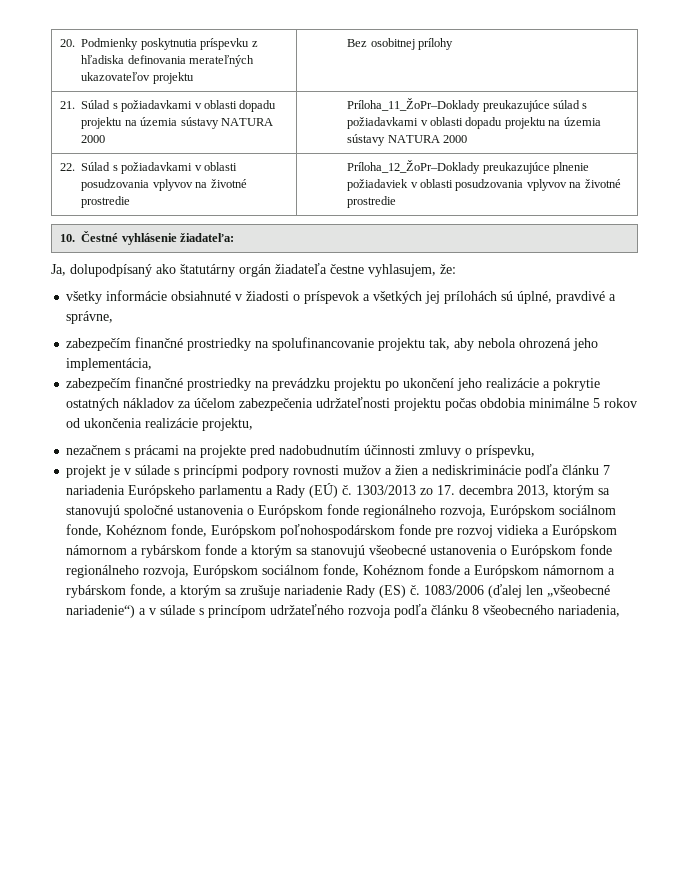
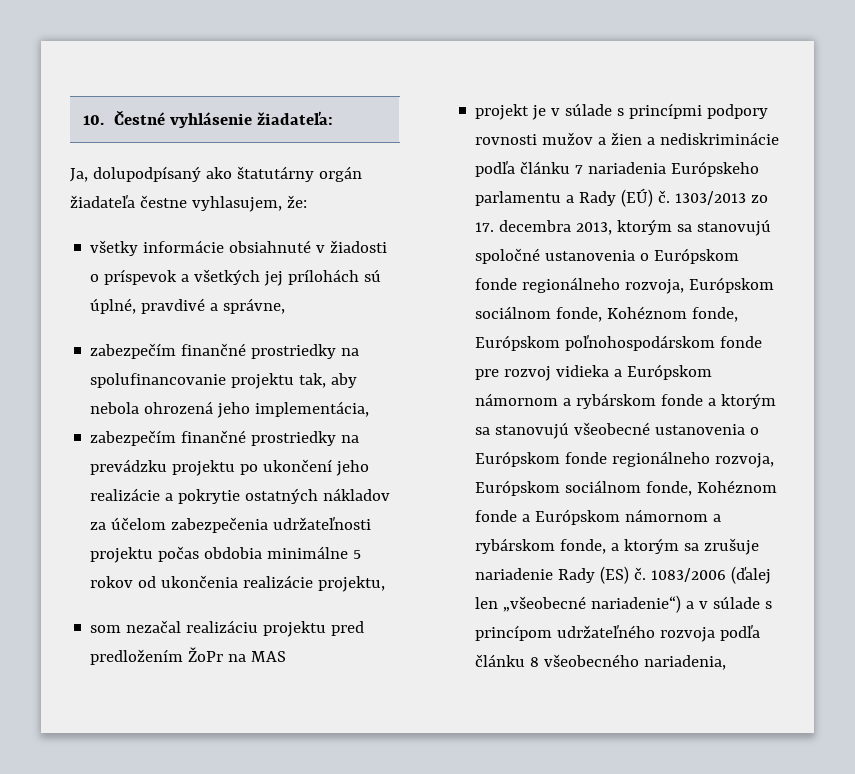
- 20. Podmienky poskytnutia príspevku z hľadiska definovania merateľných ukazovateľov projektu | Bez osobitnej prílohy
- 21. Súlad s požiadavkami v oblasti dopadu projektu na územia sústavy NATURA 2000 | Príloha_11_ŽoPr–Doklady preukazujúce súlad s požiadavkami v oblasti dopadu projektu na územia sústavy NATURA 2000
- 22. Súlad s požiadavkami v oblasti posudzovania vplyvov na životné prostredie | Príloha_12_ŽoPr–Doklady preukazujúce plnenie požiadaviek v oblasti posudzovania vplyvov na životné prostredie
- nezačnem s prácami na projekte pred nadobudnutím účinnosti zmluvy o príspevku,
+ som nezačal realizáciu projektu pred predložením ŽoPr na MAS

